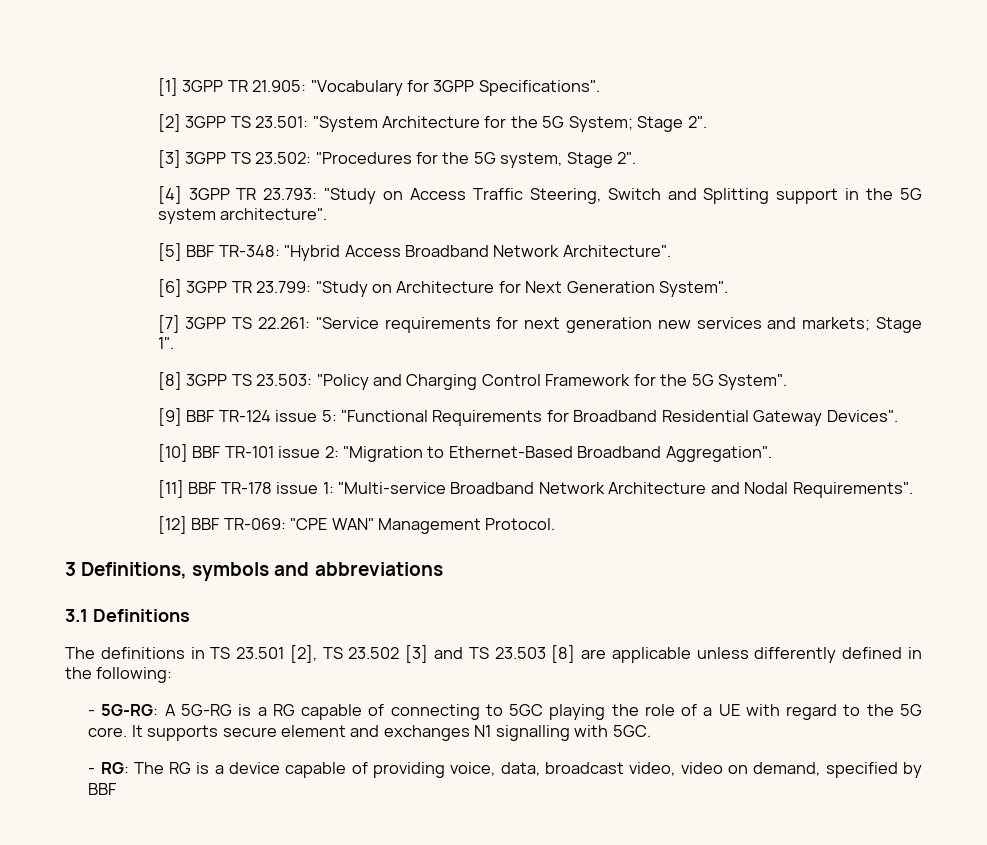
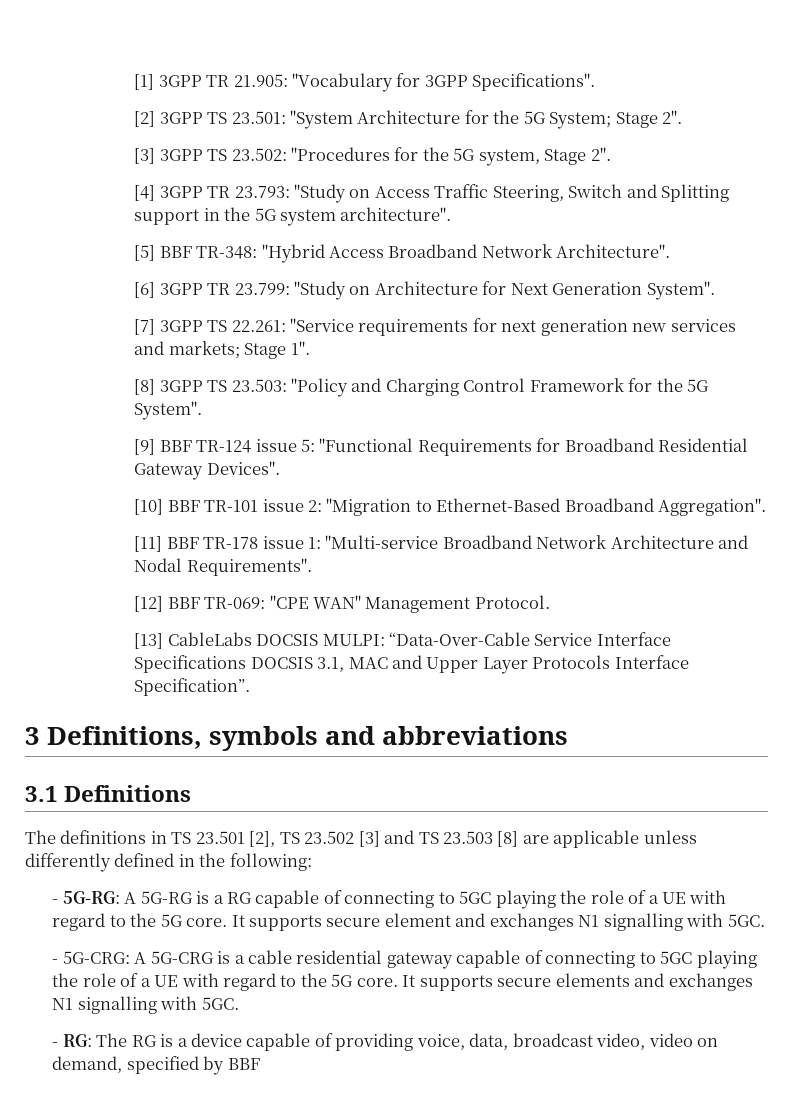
+ [13] CableLabs DOCSIS MULPI: “Data-Over-Cable Service Interface Specifications DOCSIS 3.1, MAC and Upper Layer Protocols Interface Specification”.
+ - 5G-CRG: A 5G-CRG is a cable residential gateway capable of connecting to 5GC playing the role of a UE with regard to the 5G core. It supports secure elements and exchanges N1 signalling with 5GC.

